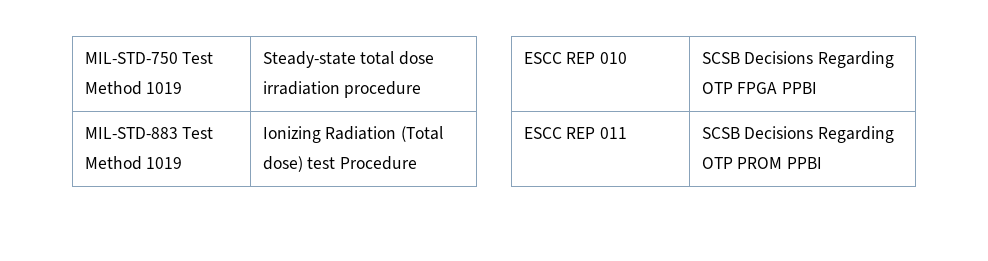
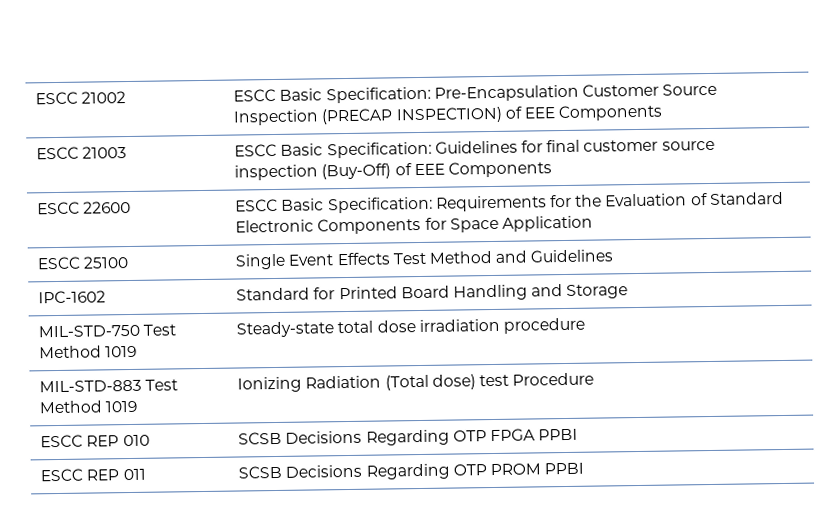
+ ESCC 21002 | ESCC Basic Specification: Pre-Encapsulation Customer Source Inspection (PRECAP INSPECTION) of EEE Components
+ ESCC 21003 | ESCC Basic Specification: Guidelines for final customer source inspection (Buy-Off) of EEE Components
+ ESCC 22600 | ESCC Basic Specification: Requirements for the Evaluation of Standard Electronic Components for Space Application
+ ESCC 25100 | Single Event Effects Test Method and Guidelines
+ IPC-1602 | Standard for Printed Board Handling and Storage

